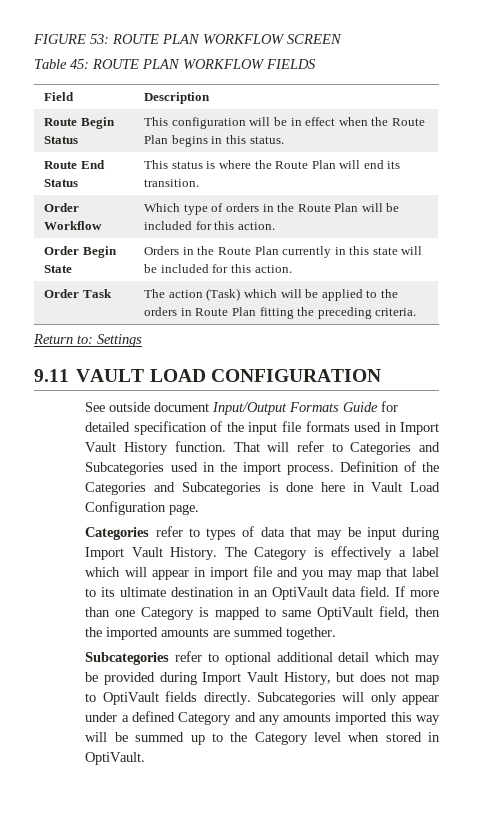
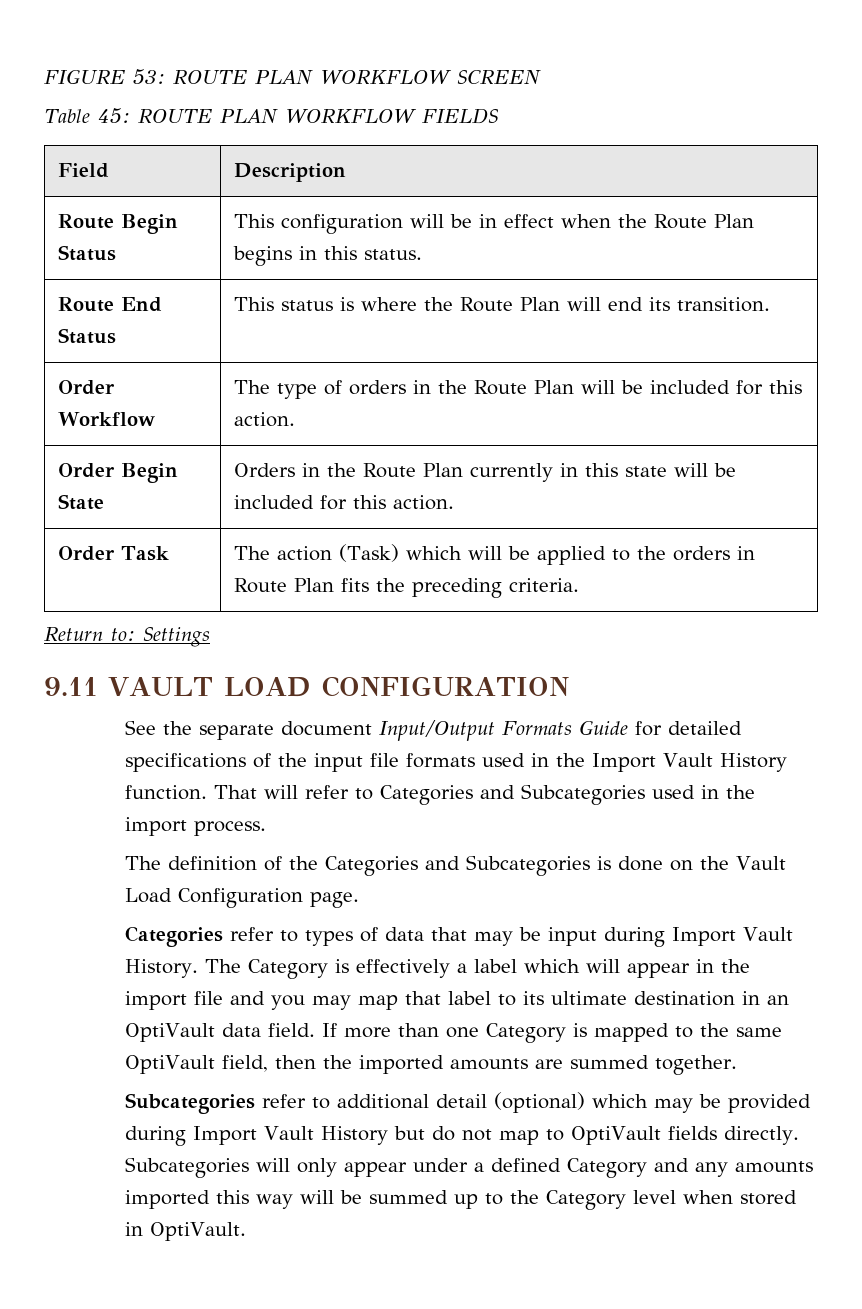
- Order Workflow | Which type of orders in the Route Plan will be included for this action.
+ Order Workflow | The type of orders in the Route Plan will be included for this action.
- Order Task | The action (Task) which will be applied to the orders in Route Plan fitting the preceding criteria.
+ Order Task | The action (Task) which will be applied to the orders in Route Plan fits the preceding criteria.
- See outside document Input/Output Formats Guide for detailed specification of the input file formats used in Import Vault History function.
+ See the separate document Input/Output Formats Guide for detailed specifications of the input file formats used in the Import Vault History function.
- That will refer to Categories and Subcategories used in the import process. Definition of the Categories and Subcategories is done here in Vault Load Configuration page.
+ That will refer to Categories and Subcategories used in the import process.
+ The definition of the Categories and Subcategories is done on the Vault Load Configuration page.
- The Category is effectively a label which will appear in import file and you may map that label to its ultimate destination in an OptiVault data field.
+ The Category is effectively a label which will appear in the import file and you may map that label to its ultimate destination in an OptiVault data field.
- If more than one Category is mapped to same OptiVault field, then the imported amounts are summed together.
+ If more than one Category is mapped to the same OptiVault field, then the imported amounts are summed together.
- Subcategories refer to optional additional detail which may be provided during Import Vault History, but does not map to OptiVault fields directly.
+ Subcategories refer to additional detail (optional) which may be provided during Import Vault History but do not map to OptiVault fields directly.

